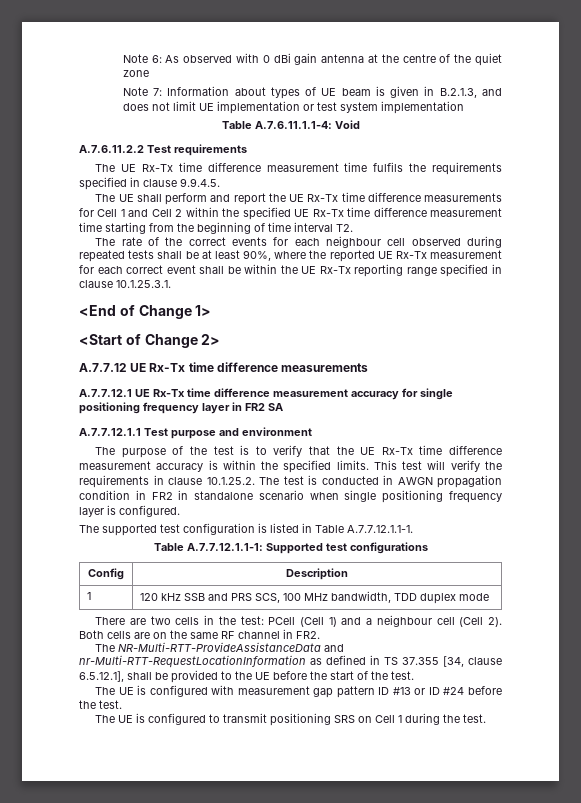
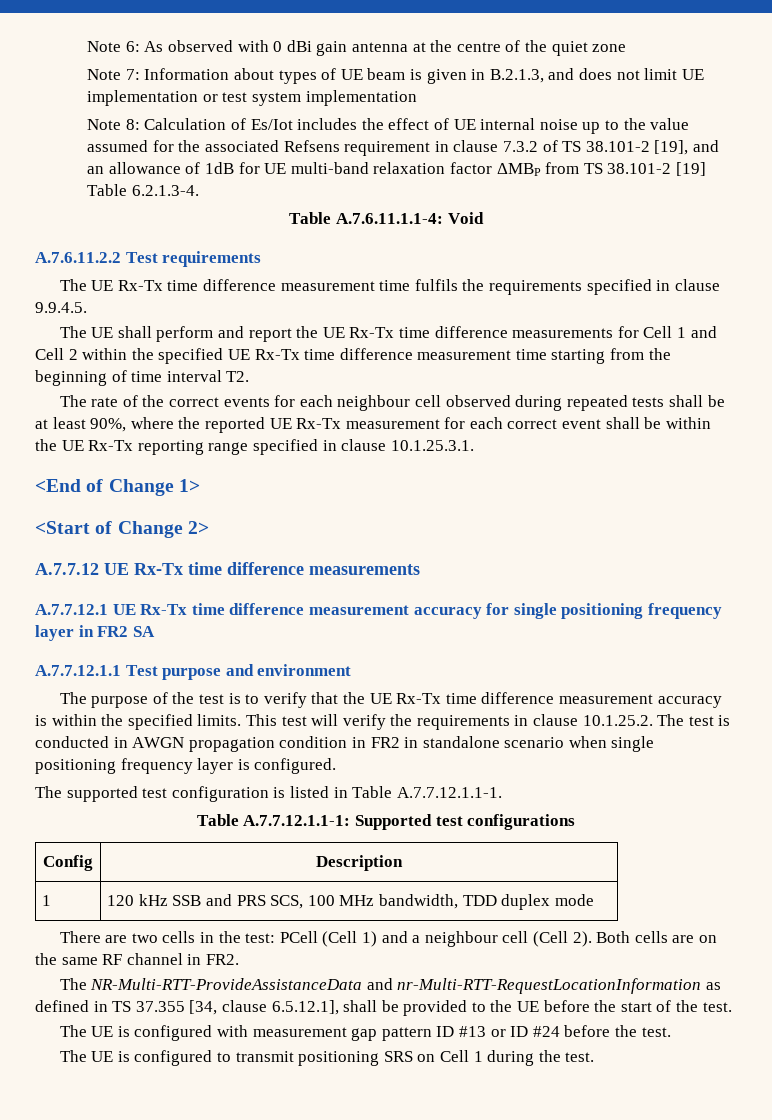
+ Note 8: Calculation of Es/Iot includes the effect of UE internal noise up to the value assumed for the associated Refsens requirement in clause 7.3.2 of TS 38.101-2 [19], and an allowance of 1dB for UE multi-band relaxation factor ΔMBP from TS 38.101-2 [19] Table 6.2.1.3-4.

